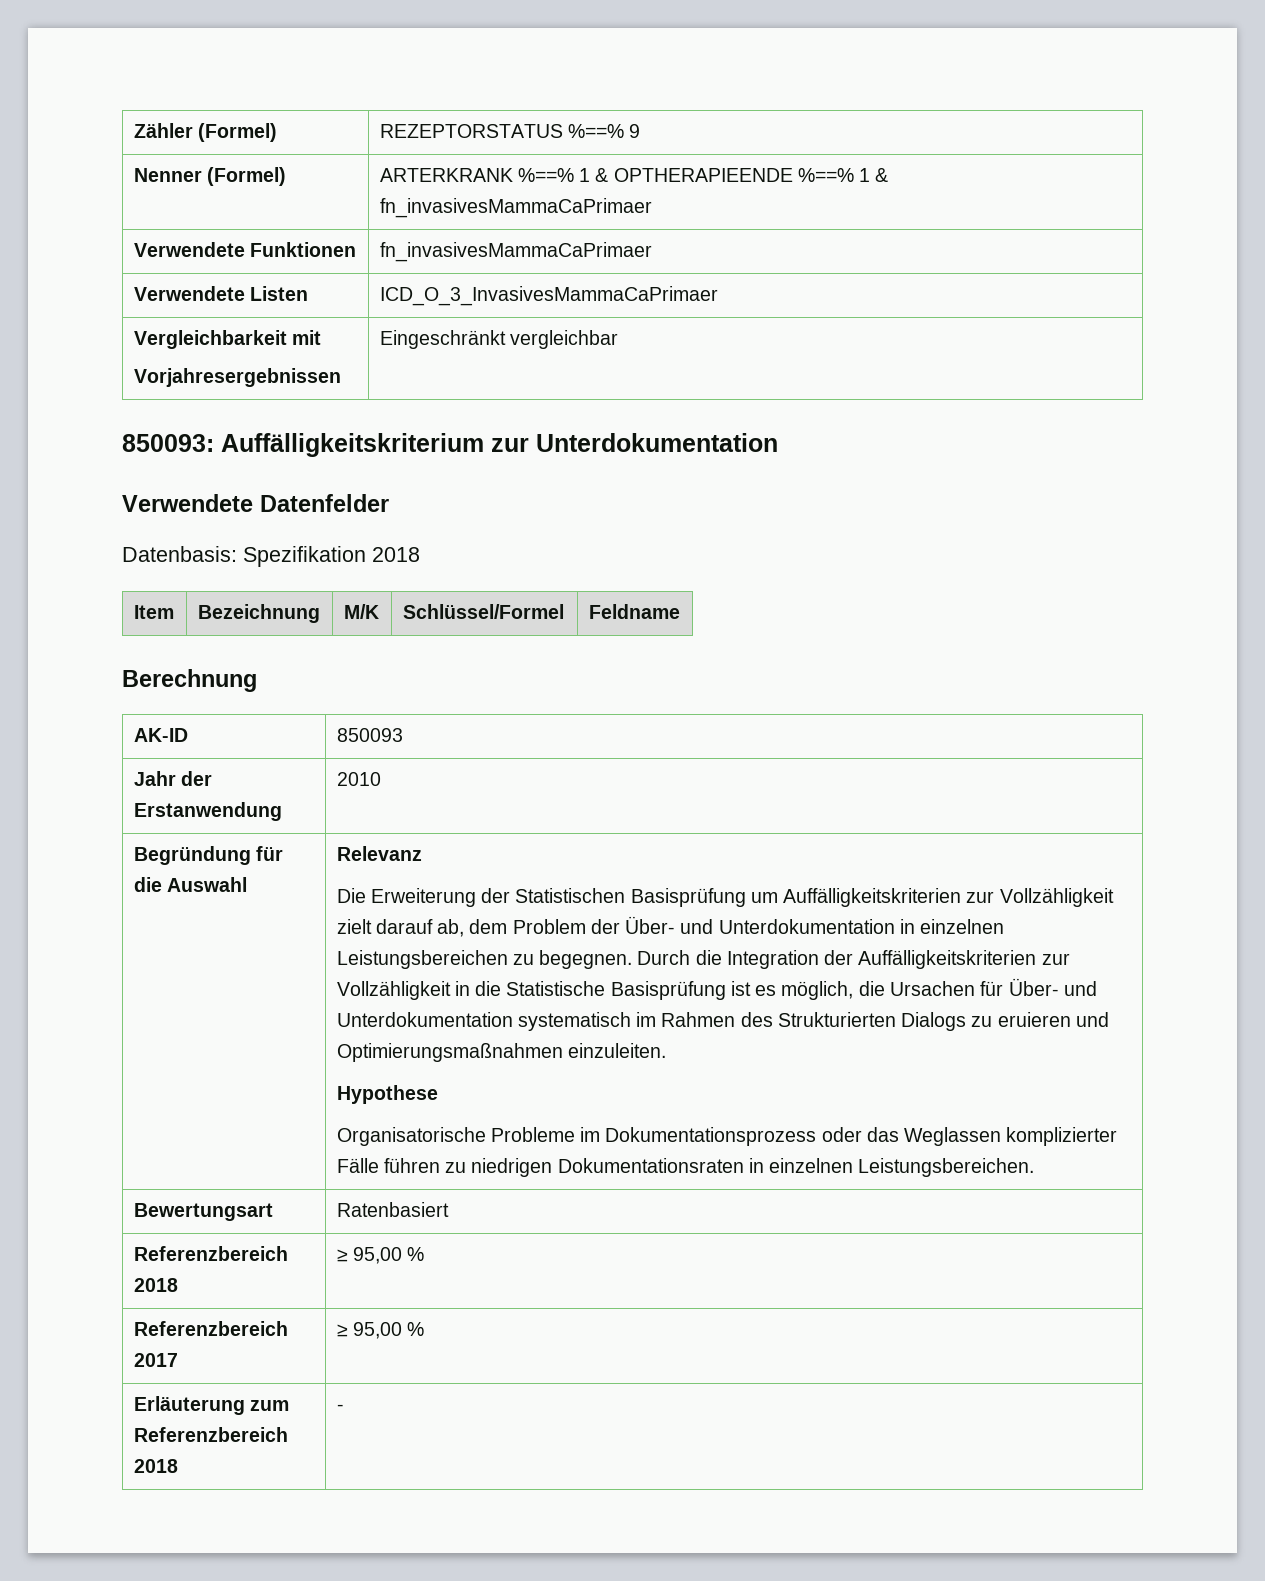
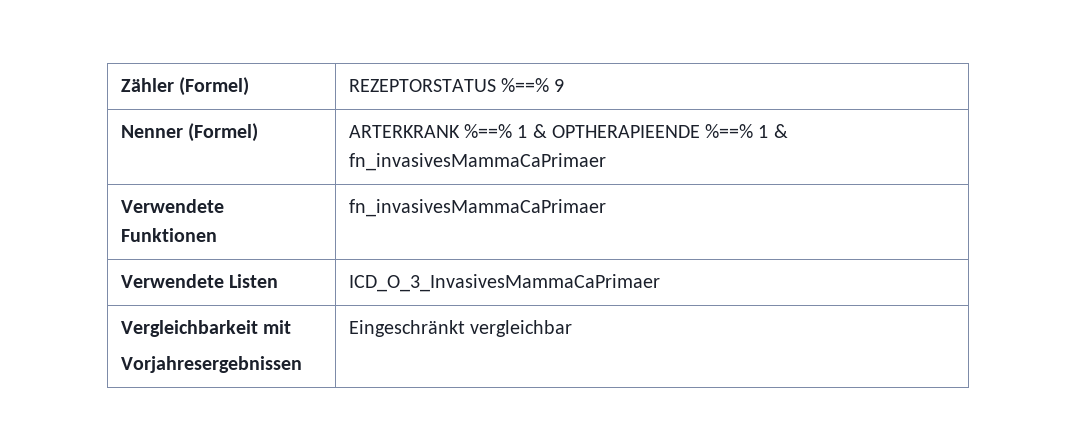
- 850093: Auffälligkeitskriterium zur Unterdokumentation
- Verwendete Datenfelder
- Datenbasis: Spezifikation 2018
- Item | Bezeichnung | M/K | Schlüssel/Formel | Feldname
- Berechnung
- AK-ID | 850093
- Jahr der Erstanwendung | 2010
- Begründung für die Auswahl | Relevanz
- Die Erweiterung der Statistischen Basisprüfung um Auffälligkeitskriterien zur Vollzähligkeit zielt darauf ab, dem Problem der Über- und Unterdokumentation in einzelnen Leistungsbereichen zu begegnen. Durch die Integration der Auffälligkeitskriterien zur Vollzähligkeit in die Statistische Basisprüfung ist es möglich, die Ursachen für Über- und Unterdokumentation systematisch im Rahmen des Strukturierten Dialogs zu eruieren und Optimierungsmaßnahmen einzuleiten.
- Hypothese
- Organisatorische Probleme im Dokumentationsprozess oder das Weglassen komplizierter Fälle führen zu niedrigen Dokumentationsraten in einzelnen Leistungsbereichen.
- Bewertungsart | Ratenbasiert
- Referenzbereich 2018 | ≥ 95,00 %
- Referenzbereich 2017 | ≥ 95,00 %
- Erläuterung zum Referenzbereich 2018 | -

